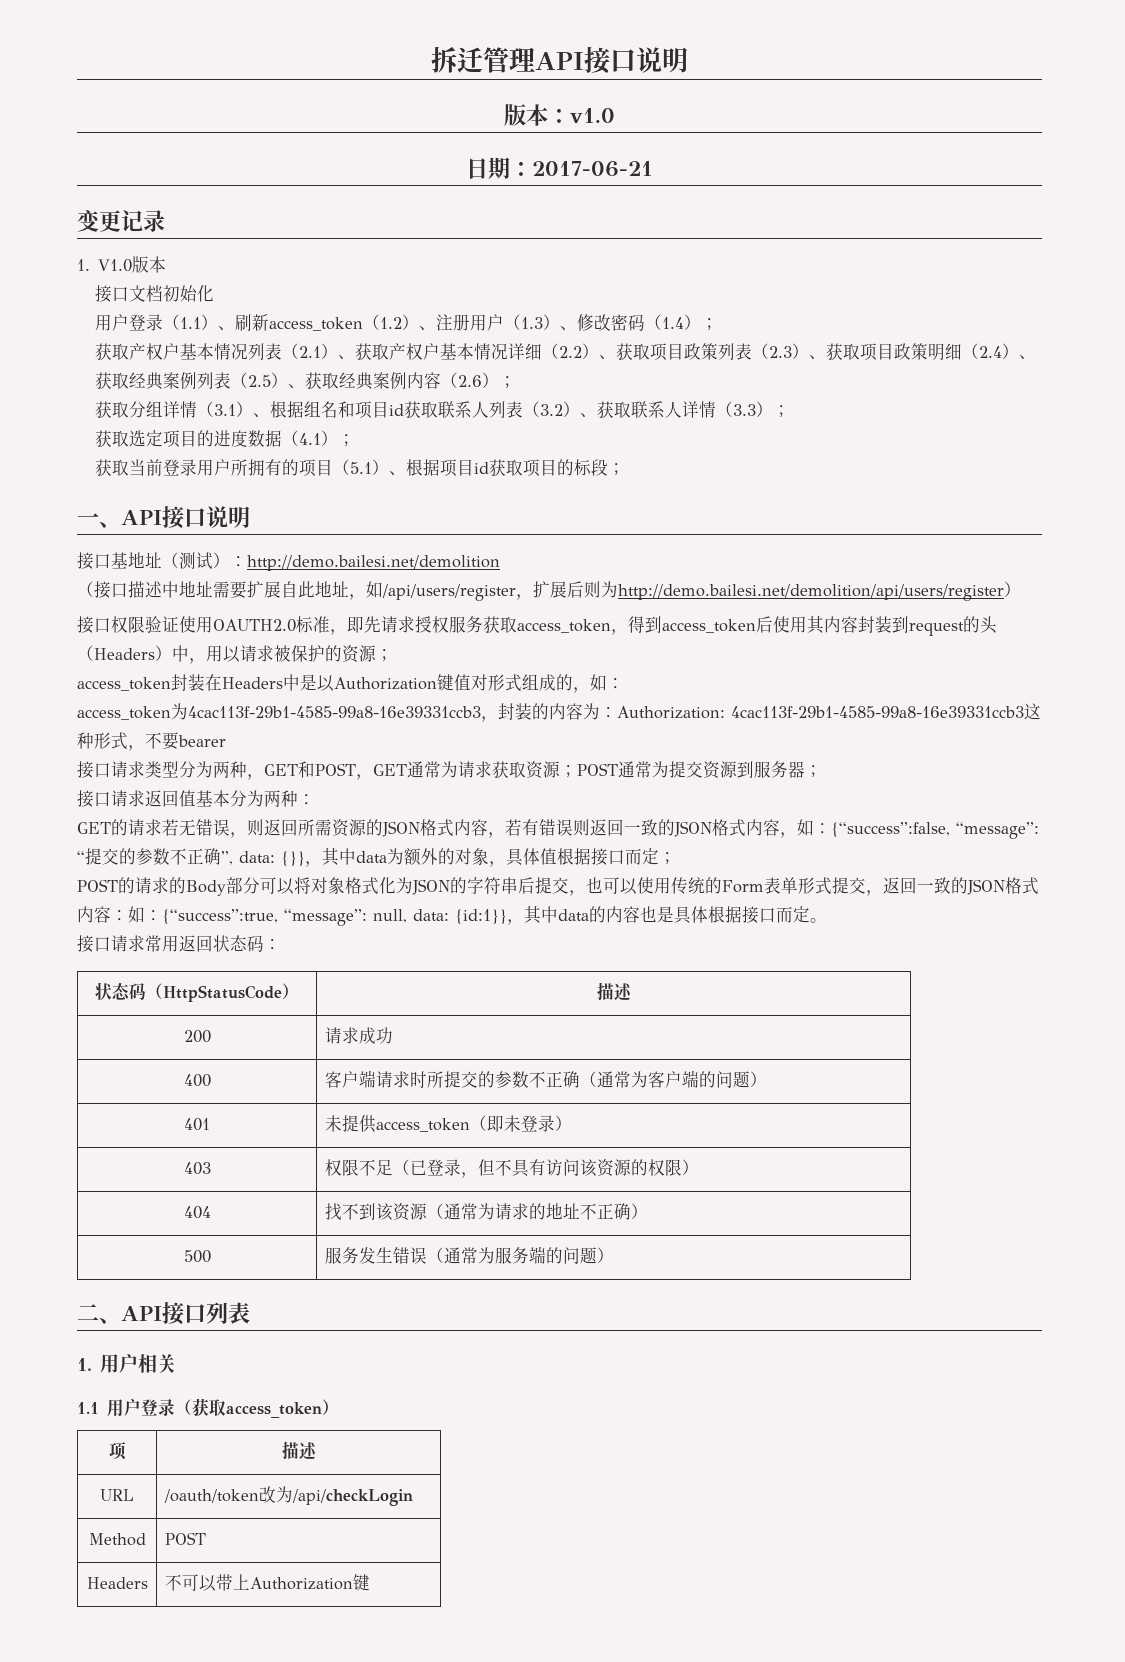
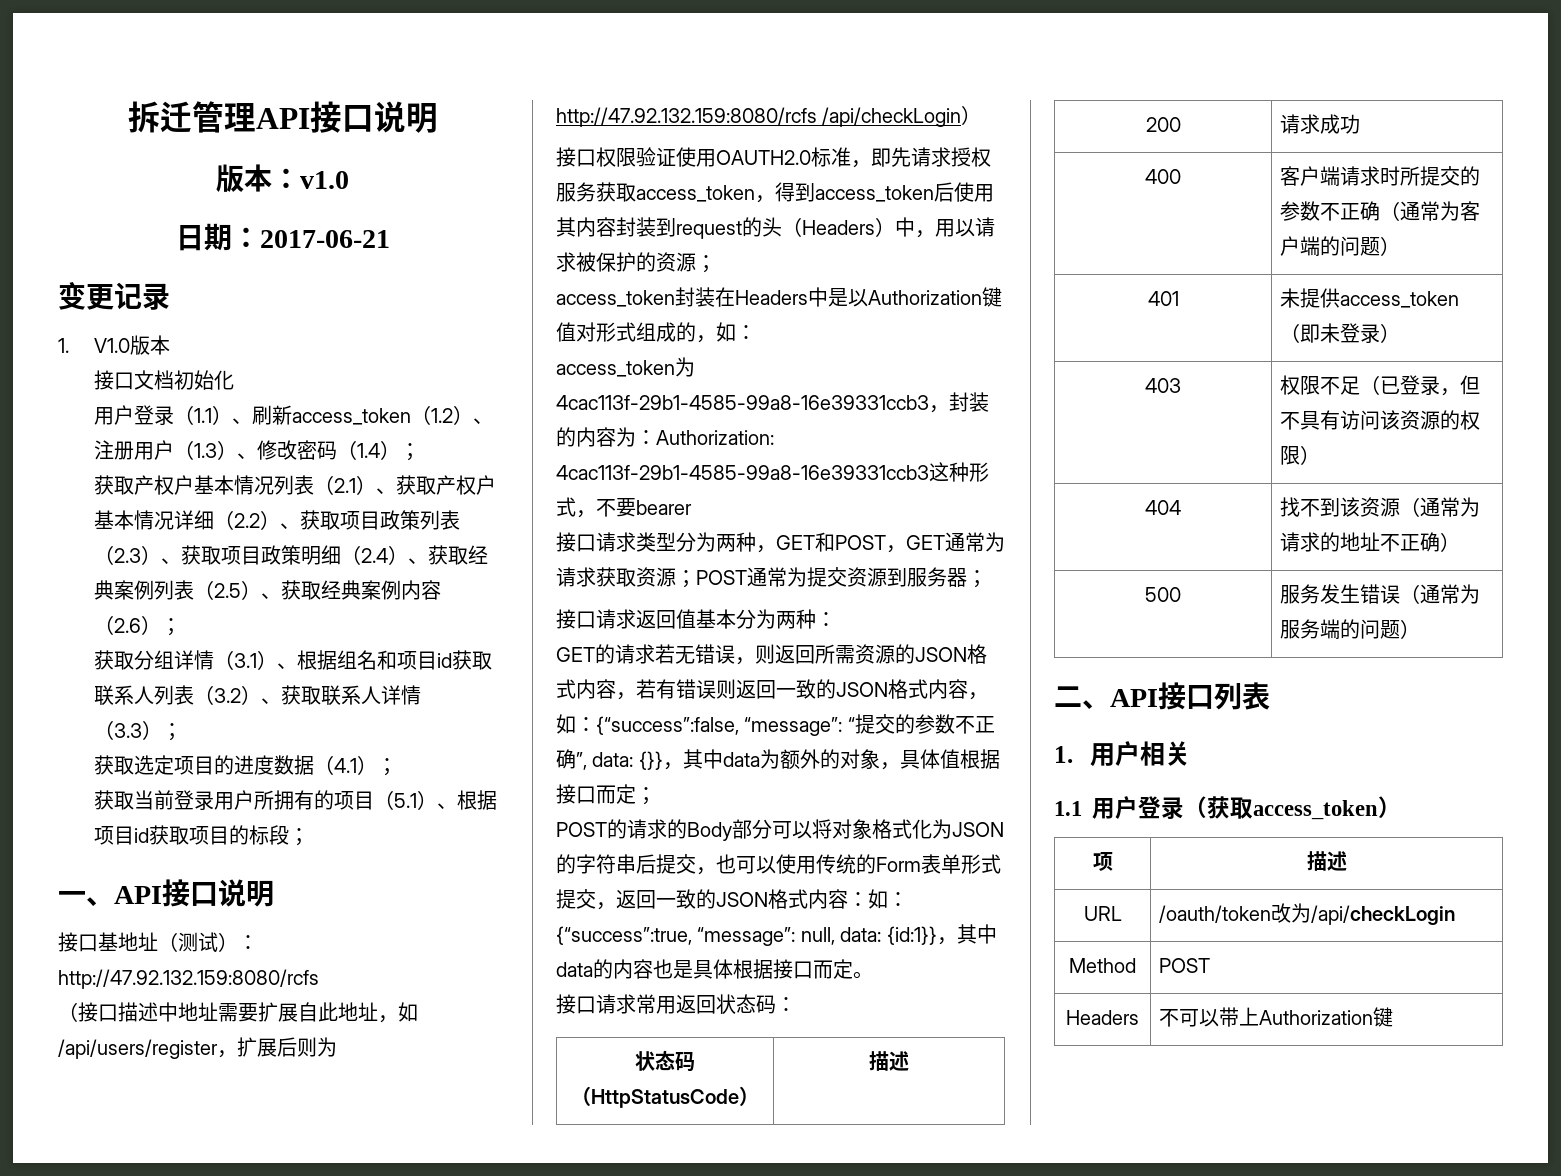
- 接口基地址（测试）：http://demo.bailesi.net/demolition
+ 接口基地址（测试）：http://47.92.132.159:8080/rcfs
- （接口描述中地址需要扩展自此地址，如/api/users/register，扩展后则为http://demo.bailesi.net/demolition/api/users/register）
+ （接口描述中地址需要扩展自此地址，如/api/users/register，扩展后则为http://47.92.132.159:8080/rcfs /api/checkLogin）

